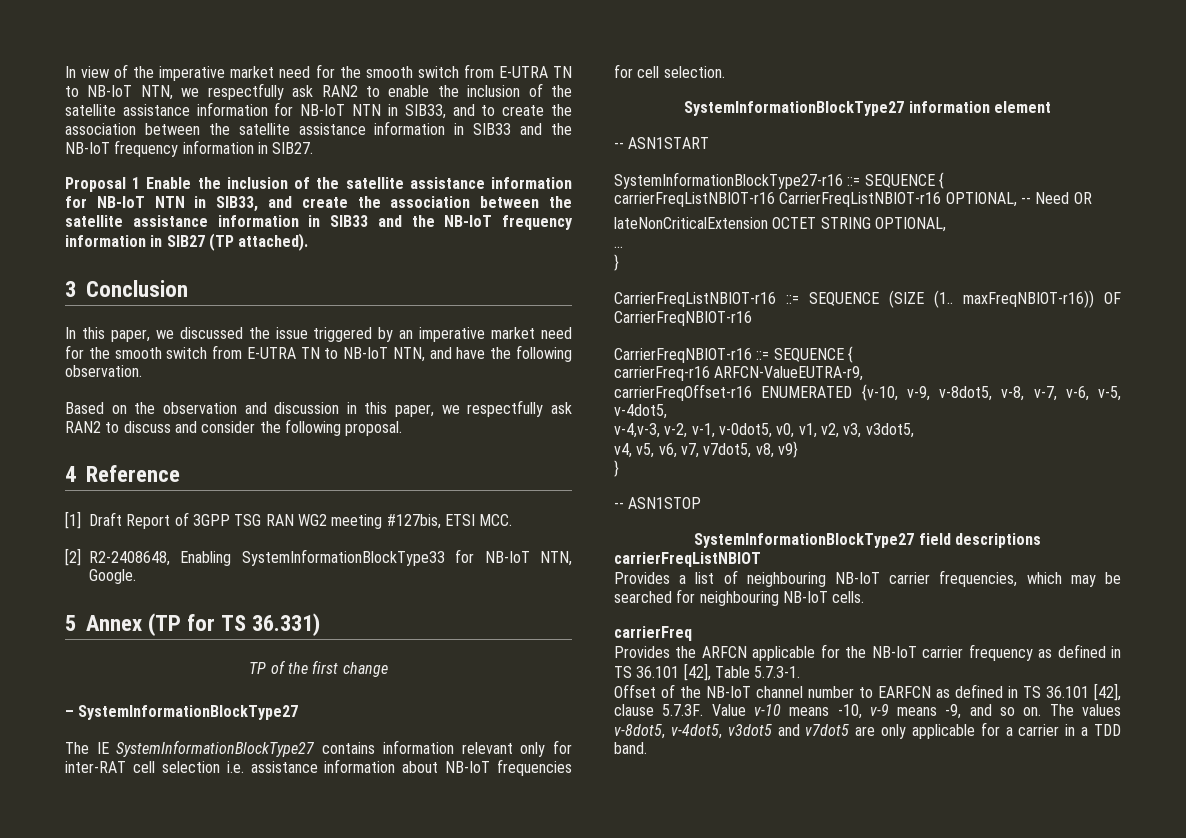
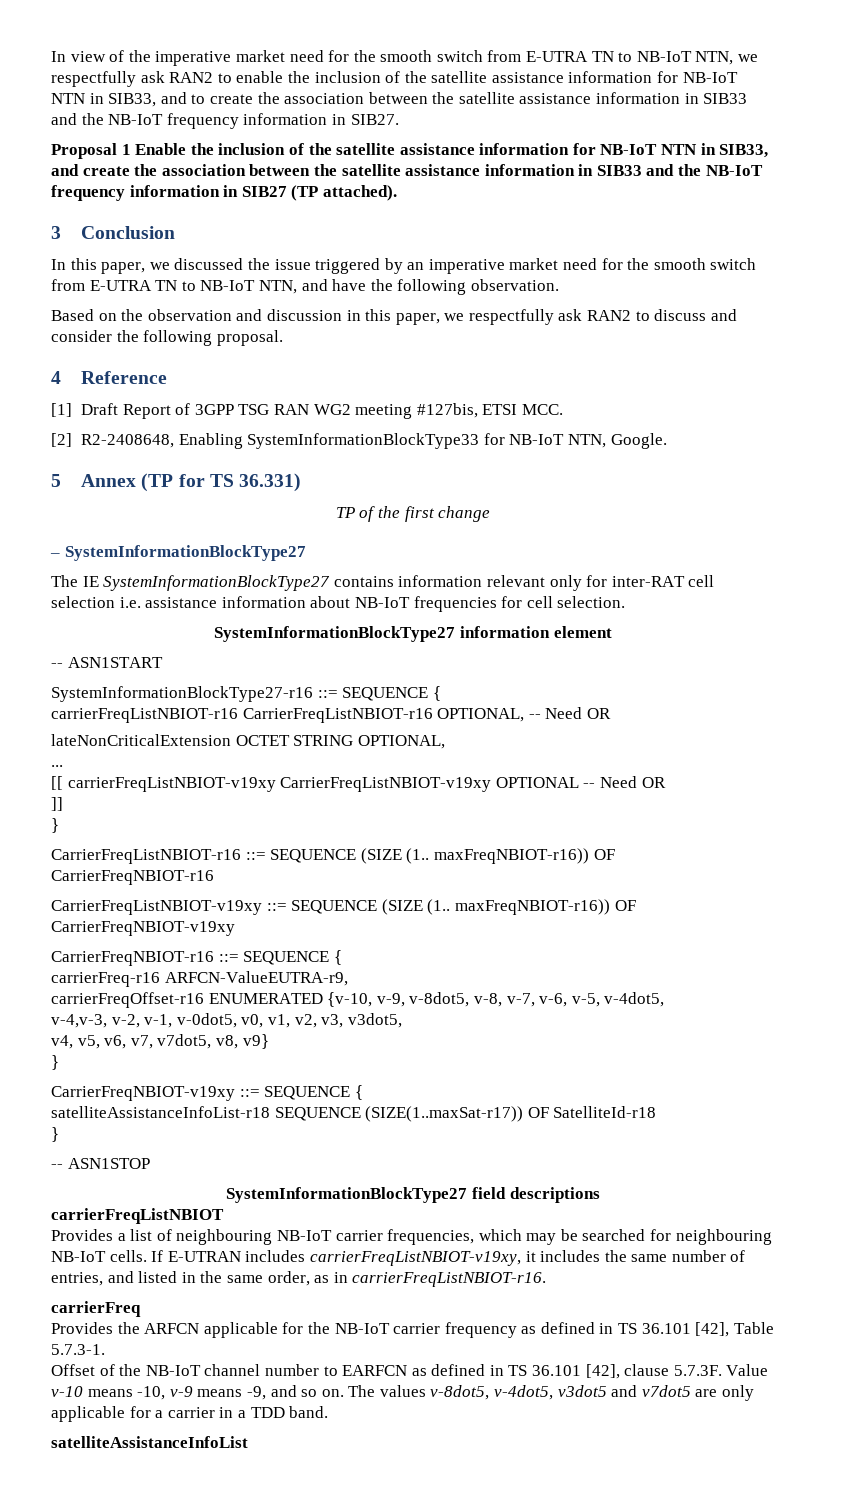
+ [[ carrierFreqListNBIOT-v19xy CarrierFreqListNBIOT-v19xy OPTIONAL -- Need OR
+ ]]
+ CarrierFreqListNBIOT-v19xy ::= SEQUENCE (SIZE (1.. maxFreqNBIOT-r16)) OF CarrierFreqNBIOT-v19xy
+ CarrierFreqNBIOT-v19xy ::= SEQUENCE {
+ satelliteAssistanceInfoList-r18 SEQUENCE (SIZE(1..maxSat-r17)) OF SatelliteId-r18
+ }
+ If E-UTRAN includes carrierFreqListNBIOT-v19xy, it includes the same number of entries, and listed in the same order, as in carrierFreqListNBIOT-r16.
+ satelliteAssistanceInfoList

